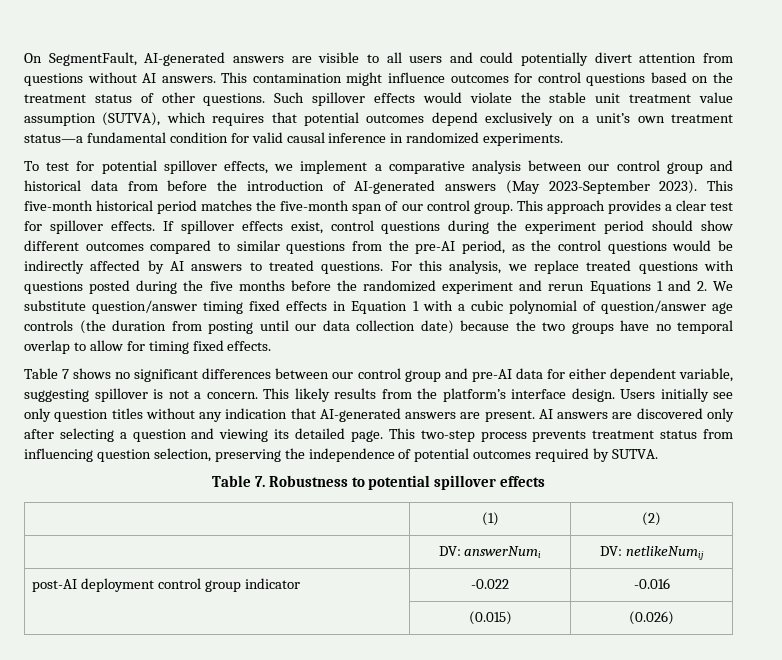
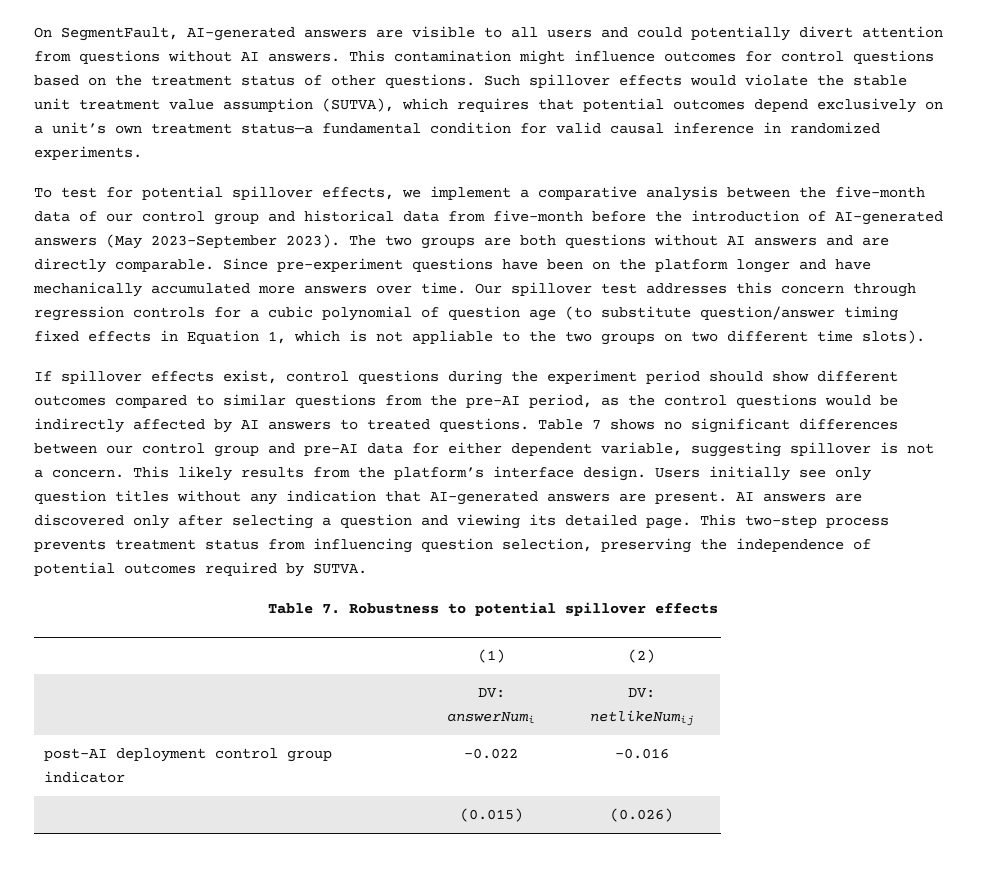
- To test for potential spillover effects, we implement a comparative analysis between our control group and historical data from before the introduction of AI-generated answers (May 2023-September 2023).
+ To test for potential spillover effects, we implement a comparative analysis between the five-month data of our control group and historical data from five-month before the introduction of AI-generated answers (May 2023-September 2023).
- This five-month historical period matches the five-month span of our control group. This approach provides a clear test for spillover effects. If spillover effects exist, control questions during the experiment period should show different outcomes compared to similar questions from the pre-AI period, as the control questions would be indirectly affected by AI answers to treated questions. For this analysis, we replace treated questions with questions posted during the five months before the randomized experiment and rerun Equations 1 and 2. We substitute question/answer timing fixed effects in Equation 1 with a cubic polynomial of question/answer age controls (the duration from posting until our data collection date) because the two groups have no temporal overlap to allow for timing fixed effects.
- Table 7 shows no significant differences between our control group and pre-AI data for either dependent variable, suggesting spillover is not a concern.
+ The two groups are both questions without AI answers and are directly comparable. Since pre-experiment questions have been on the platform longer and have mechanically accumulated more answers over time. Our spillover test addresses this concern through regression controls for a cubic polynomial of question age (to substitute question/answer timing fixed effects in Equation 1, which is not appliable to the two groups on two different time slots).
+ If spillover effects exist, control questions during the experiment period should show different outcomes compared to similar questions from the pre-AI period, as the control questions would be indirectly affected by AI answers to treated questions. Table 7 shows no significant differences between our control group and pre-AI data for either dependent variable, suggesting spillover is not a concern.

